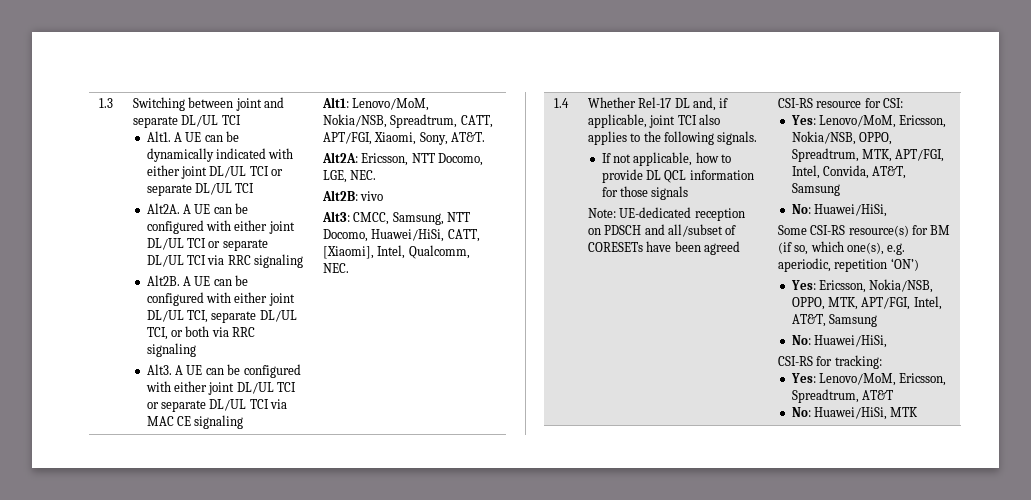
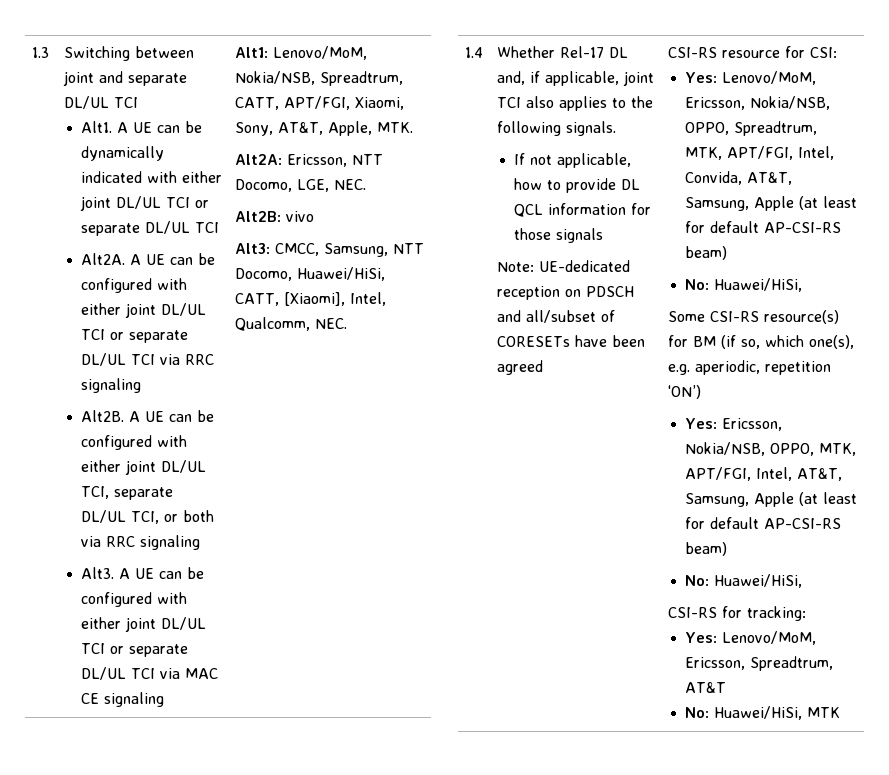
- Alt1: Lenovo/MoM, Nokia/NSB, Spreadtrum, CATT, APT/FGI, Xiaomi, Sony, AT&T.
+ Alt1: Lenovo/MoM, Nokia/NSB, Spreadtrum, CATT, APT/FGI, Xiaomi, Sony, AT&T, Apple, MTK.
- Yes: Lenovo/MoM, Ericsson, Nokia/NSB, OPPO, Spreadtrum, MTK, APT/FGI, Intel, Convida, AT&T, Samsung
+ Yes: Lenovo/MoM, Ericsson, Nokia/NSB, OPPO, Spreadtrum, MTK, APT/FGI, Intel, Convida, AT&T, Samsung, Apple (at least for default AP-CSI-RS beam)
- Yes: Ericsson, Nokia/NSB, OPPO, MTK, APT/FGI, Intel, AT&T, Samsung
+ Yes: Ericsson, Nokia/NSB, OPPO, MTK, APT/FGI, Intel, AT&T, Samsung, Apple (at least for default AP-CSI-RS beam)

